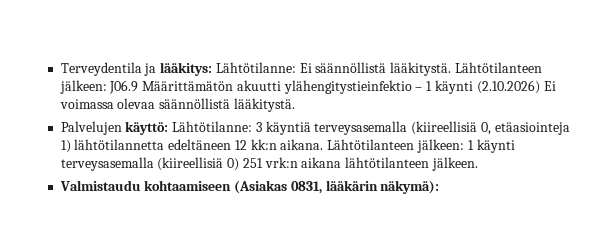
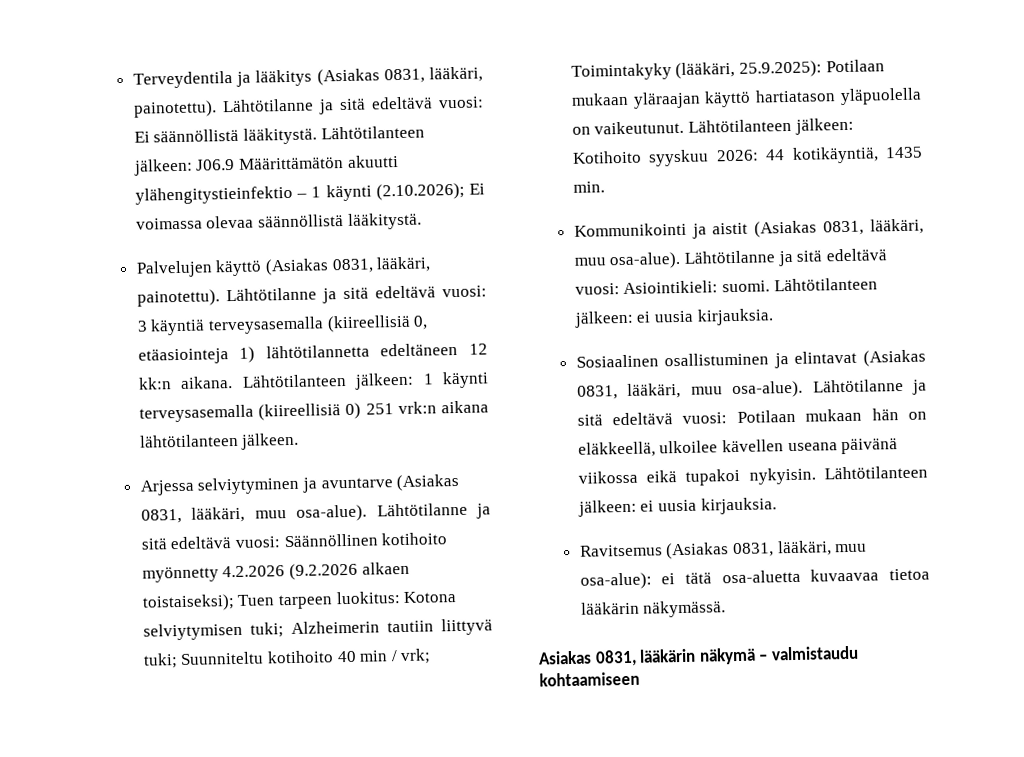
- Terveydentila ja lääkitys: Lähtötilanne: Ei säännöllistä lääkitystä.
+ Terveydentila ja lääkitys (Asiakas 0831, lääkäri, painotettu). Lähtötilanne ja sitä edeltävä vuosi: Ei säännöllistä lääkitystä.
- Lähtötilanteen jälkeen: J06.9 Määrittämätön akuutti ylähengitystieinfektio – 1 käynti (2.10.2026) Ei voimassa olevaa säännöllistä lääkitystä.
+ Lähtötilanteen jälkeen: J06.9 Määrittämätön akuutti ylähengitystieinfektio – 1 käynti (2.10.2026); Ei voimassa olevaa säännöllistä lääkitystä.
- Palvelujen käyttö: Lähtötilanne: 3 käyntiä terveysasemalla (kiireellisiä 0, etäasiointeja 1) lähtötilannetta edeltäneen 12 kk:n aikana.
+ Palvelujen käyttö (Asiakas 0831, lääkäri, painotettu). Lähtötilanne ja sitä edeltävä vuosi: 3 käyntiä terveysasemalla (kiireellisiä 0, etäasiointeja 1) lähtötilannetta edeltäneen 12 kk:n aikana.
- Valmistaudu kohtaamiseen (Asiakas 0831, lääkärin näkymä):
+ Arjessa selviytyminen ja avuntarve (Asiakas 0831, lääkäri, muu osa-alue). Lähtötilanne ja sitä edeltävä vuosi: Säännöllinen kotihoito myönnetty 4.2.2026 (9.2.2026 alkaen toistaiseksi); Tuen tarpeen luokitus: Kotona selviytymisen tuki; Alzheimerin tautiin liittyvä tuki; Suunniteltu kotihoito 40 min / vrk; Toimintakyky (lääkäri, 25.9.2025): Potilaan mukaan yläraajan käyttö hartiatason yläpuolella on vaikeutunut. Lähtötilanteen jälkeen: Kotihoito syyskuu 2026: 44 kotikäyntiä, 1435 min.
+ Kommunikointi ja aistit (Asiakas 0831, lääkäri, muu osa-alue). Lähtötilanne ja sitä edeltävä vuosi: Asiointikieli: suomi. Lähtötilanteen jälkeen: ei uusia kirjauksia.
+ Sosiaalinen osallistuminen ja elintavat (Asiakas 0831, lääkäri, muu osa-alue). Lähtötilanne ja sitä edeltävä vuosi: Potilaan mukaan hän on eläkkeellä, ulkoilee kävellen useana päivänä viikossa eikä tupakoi nykyisin. Lähtötilanteen jälkeen: ei uusia kirjauksia.
+ Ravitsemus (Asiakas 0831, lääkäri, muu osa-alue): ei tätä osa-aluetta kuvaavaa tietoa lääkärin näkymässä.
+ Asiakas 0831, lääkärin näkymä – valmistaudu kohtaamiseen

